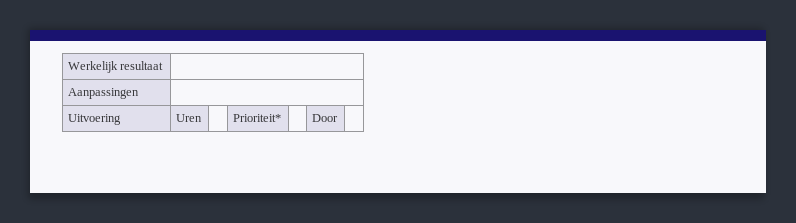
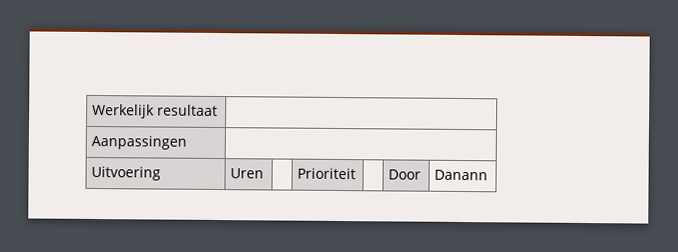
- Uitvoering | Uren | | Prioriteit* | | Door |
+ Uitvoering | Uren | | Prioriteit | | Door | Danann

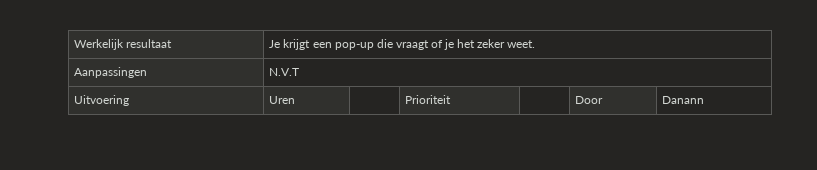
- Werkelijk resultaat |
+ Werkelijk resultaat | Je krijgt een pop-up die vraagt of je het zeker weet.
- Aanpassingen |
+ Aanpassingen | N.V.T

